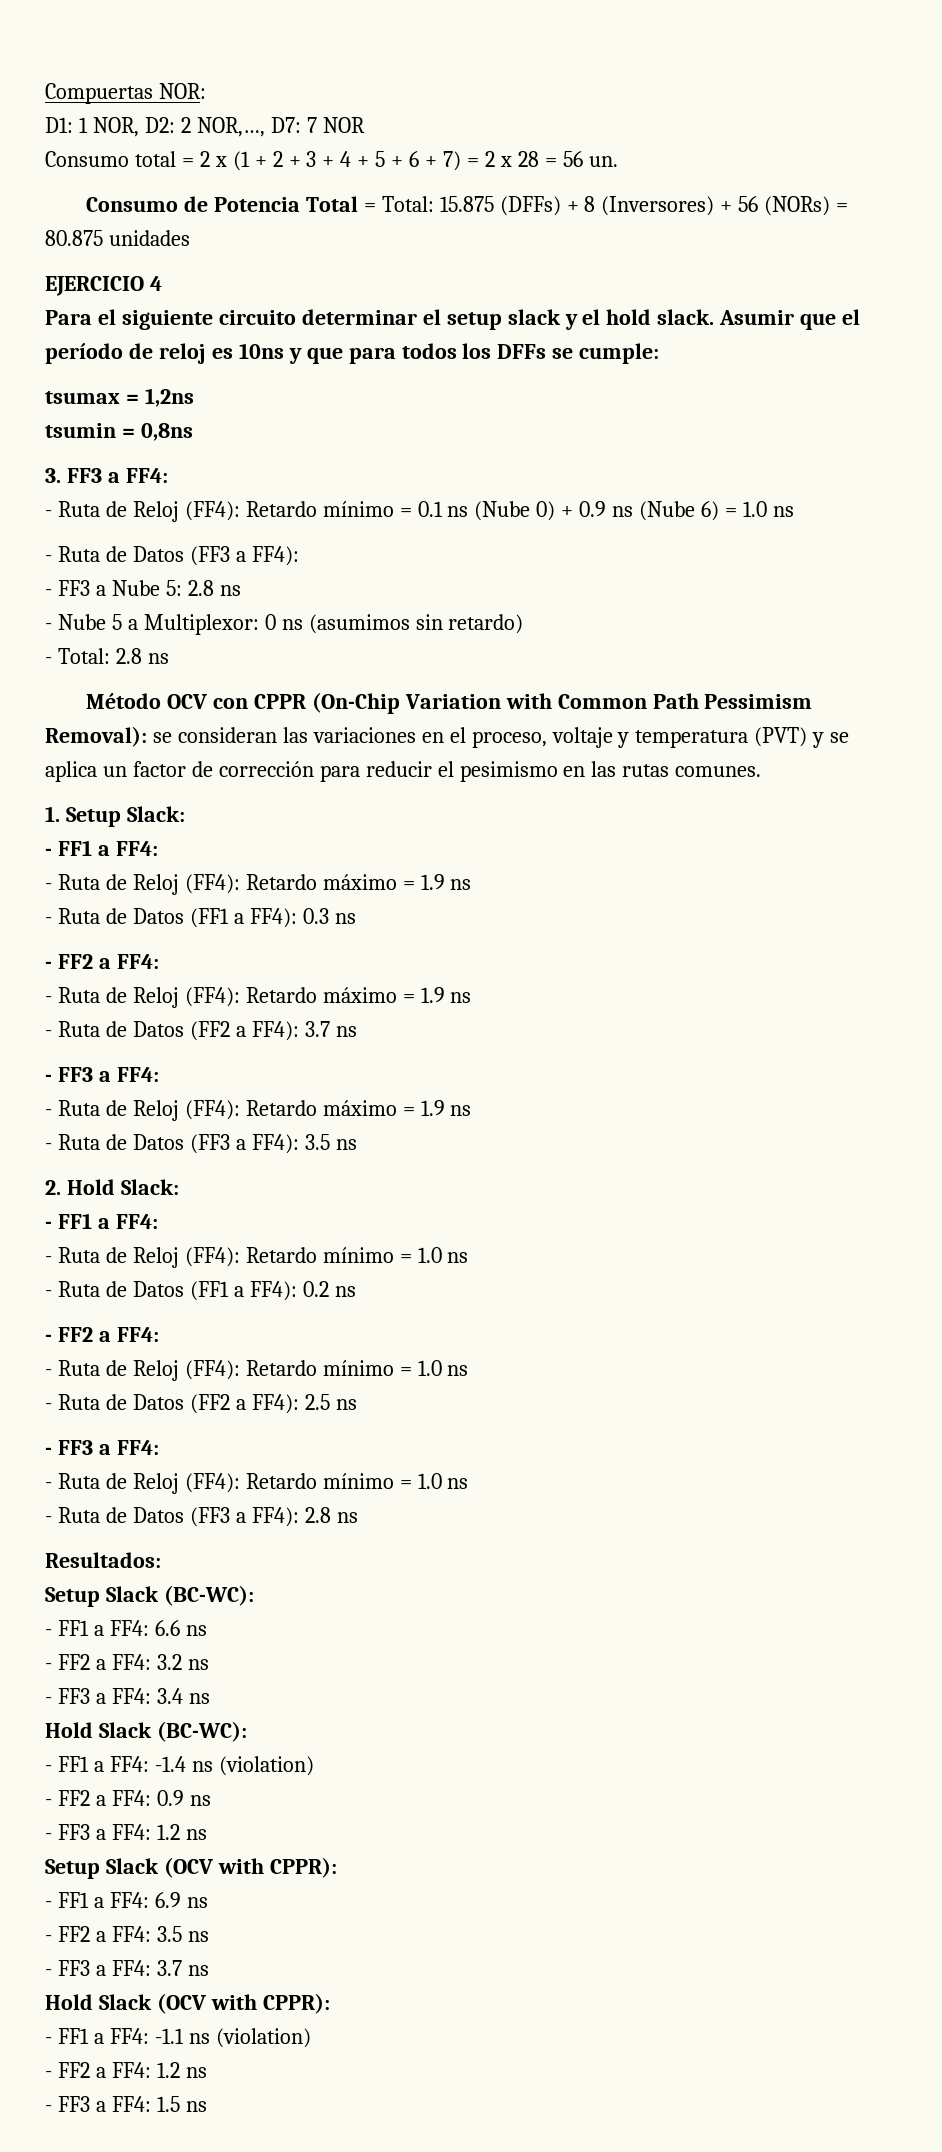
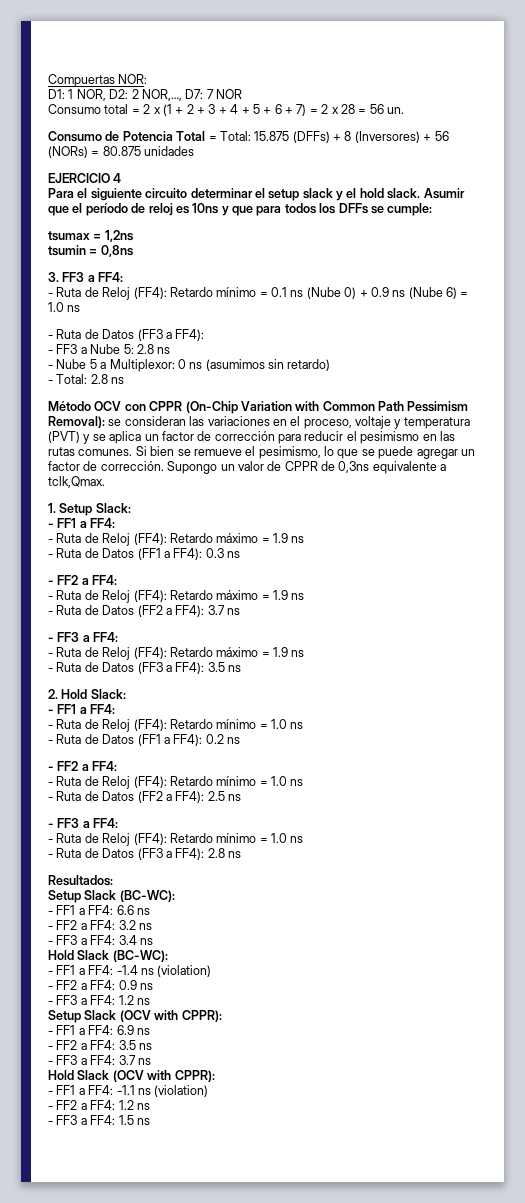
+ Si bien se remueve el pesimismo, lo que se puede agregar un factor de corrección. Supongo un valor de CPPR de 0,3ns equivalente a tclk,Qmax.

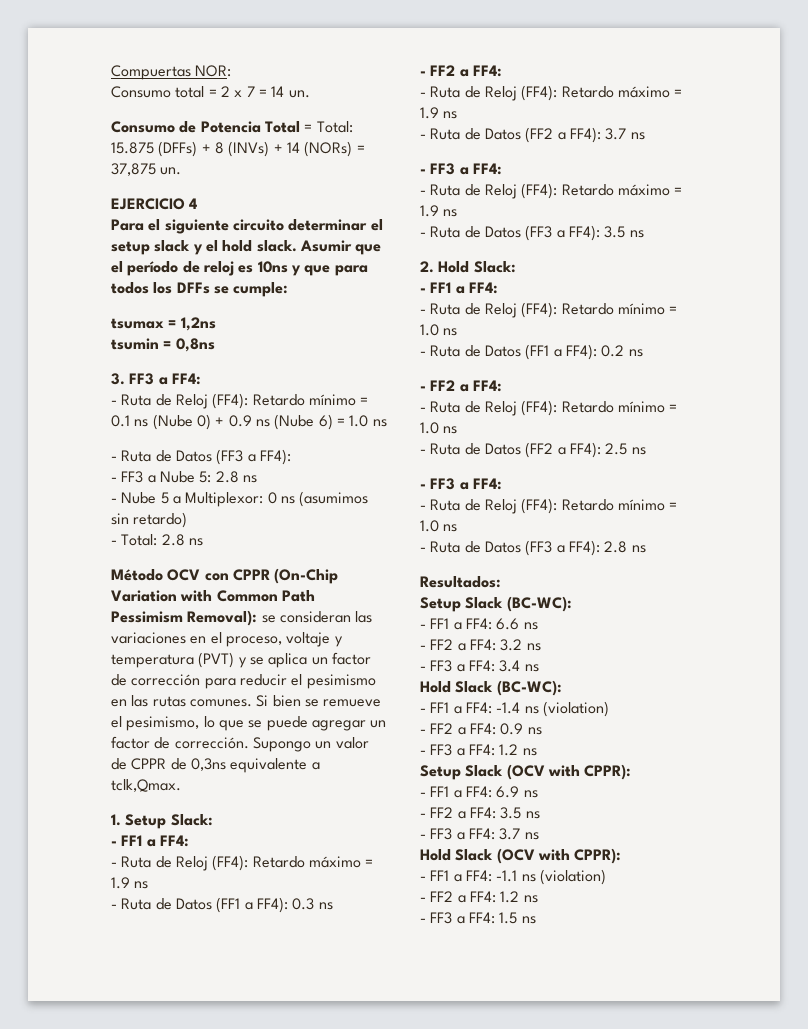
- D1: 1 NOR, D2: 2 NOR,…, D7: 7 NOR
- Consumo total = 2 x (1 + 2 + 3 + 4 + 5 + 6 + 7) = 2 x 28 = 56 un.
+ Consumo total = 2 x 7 = 14 un.
- Consumo de Potencia Total = Total: 15.875 (DFFs) + 8 (Inversores) + 56 (NORs) = 80.875 unidades
+ Consumo de Potencia Total = Total: 15.875 (DFFs) + 8 (INVs) + 14 (NORs) = 37,875 un.

